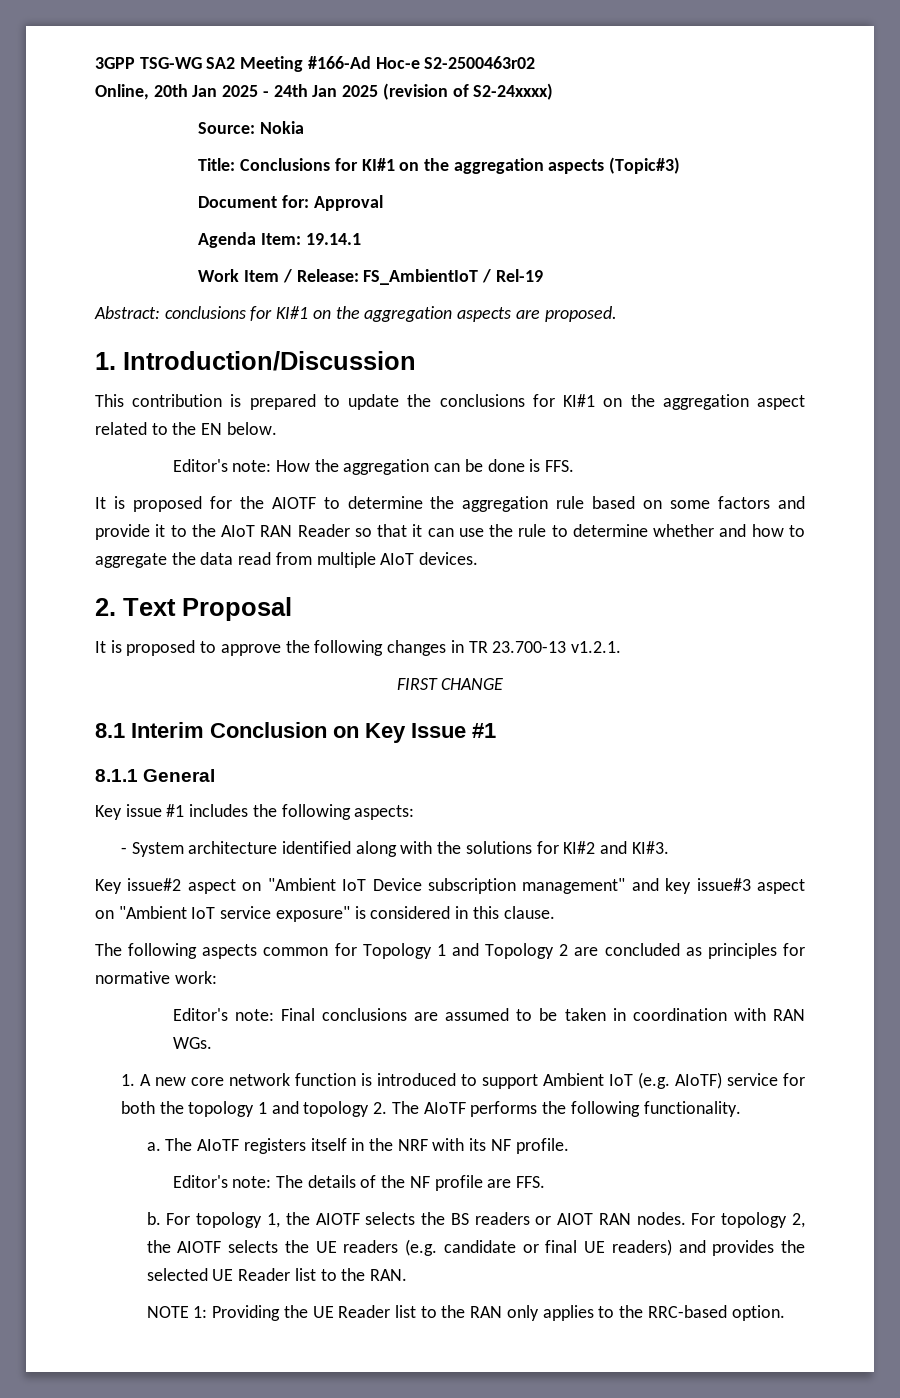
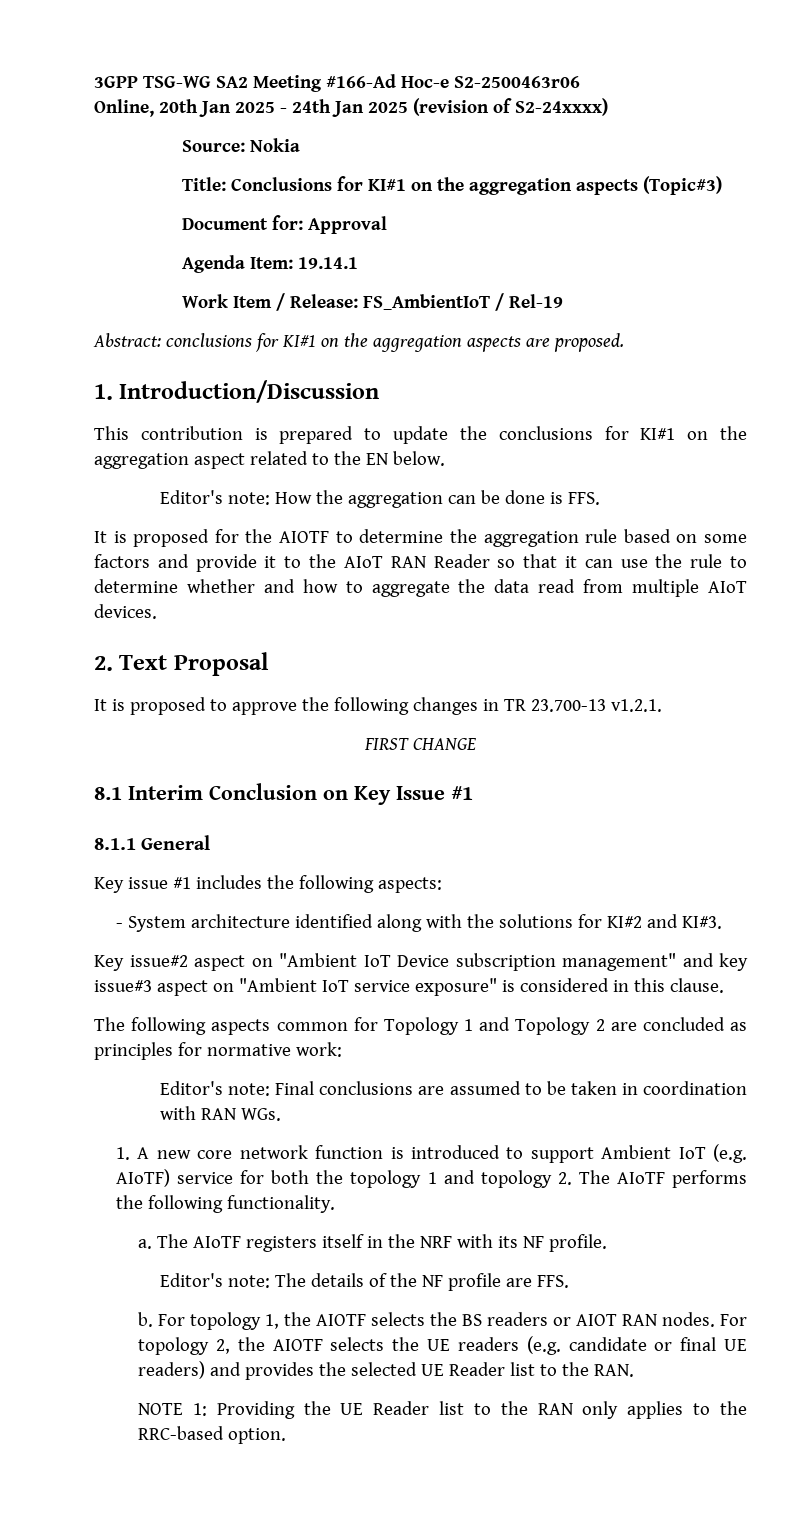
- 3GPP TSG-WG SA2 Meeting #166-Ad Hoc-e S2-2500463r02
+ 3GPP TSG-WG SA2 Meeting #166-Ad Hoc-e S2-2500463r06

